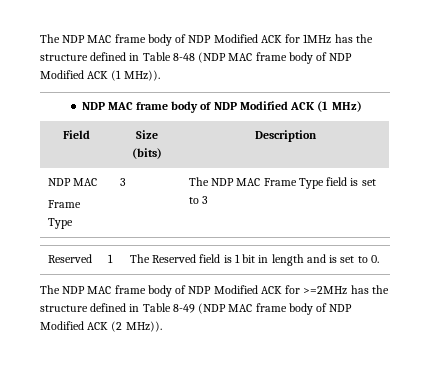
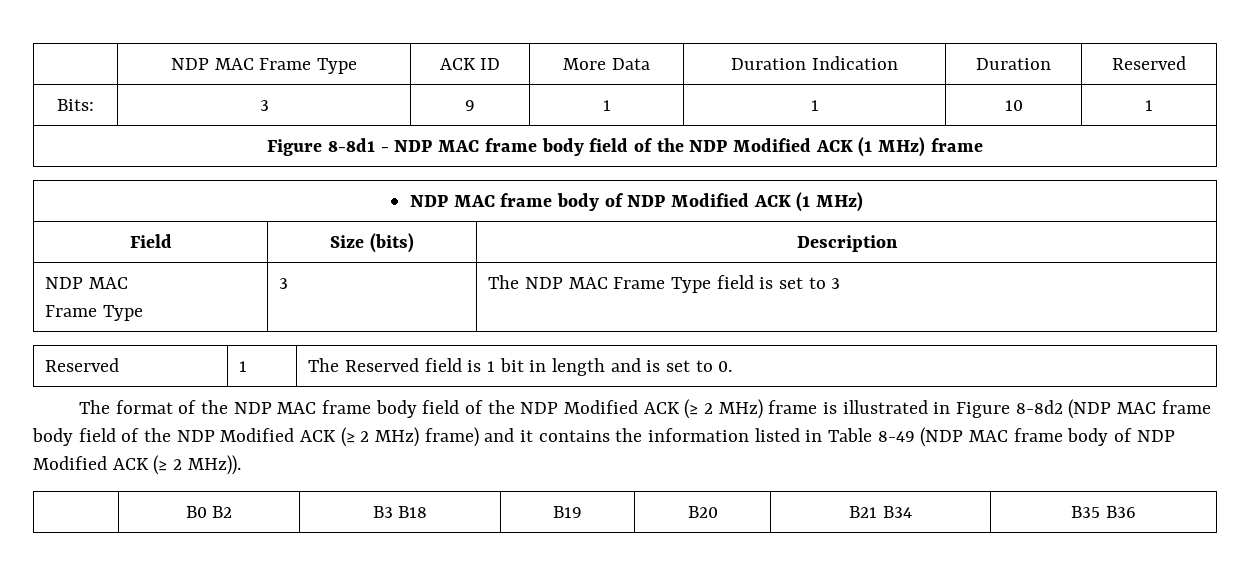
- The NDP MAC frame body of NDP Modified ACK for 1MHz has the structure defined in Table 8-48 (NDP MAC frame body of NDP Modified ACK (1 MHz)).
+ | NDP MAC Frame Type | ACK ID | More Data | Duration Indication | Duration | Reserved
+ Bits: | 3 | 9 | 1 | 1 | 10 | 1
+ Figure 8-8d1 - NDP MAC frame body field of the NDP Modified ACK (1 MHz) frame
- The NDP MAC frame body of NDP Modified ACK for >=2MHz has the structure defined in Table 8-49 (NDP MAC frame body of NDP Modified ACK (2 MHz)).
+ The format of the NDP MAC frame body field of the NDP Modified ACK (≥ 2 MHz) frame is illustrated in Figure 8-8d2 (NDP MAC frame body field of the NDP Modified ACK (≥ 2 MHz) frame) and it contains the information listed in Table 8-49 (NDP MAC frame body of NDP Modified ACK (≥ 2 MHz)).
+ | B0 B2 | B3 B18 | B19 | B20 | B21 B34 | B35 B36

